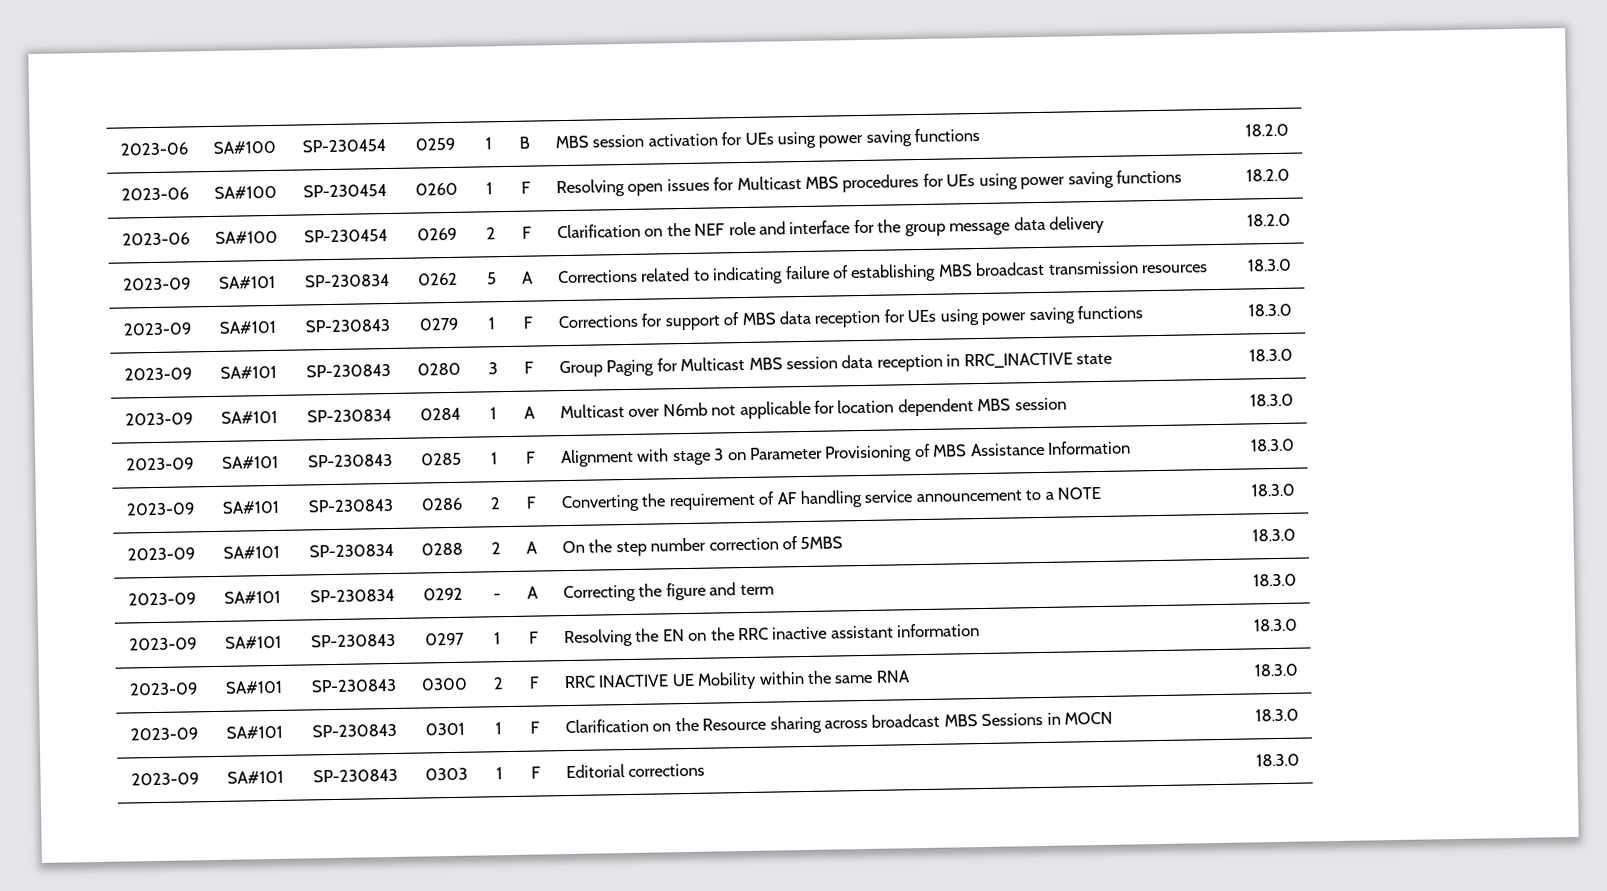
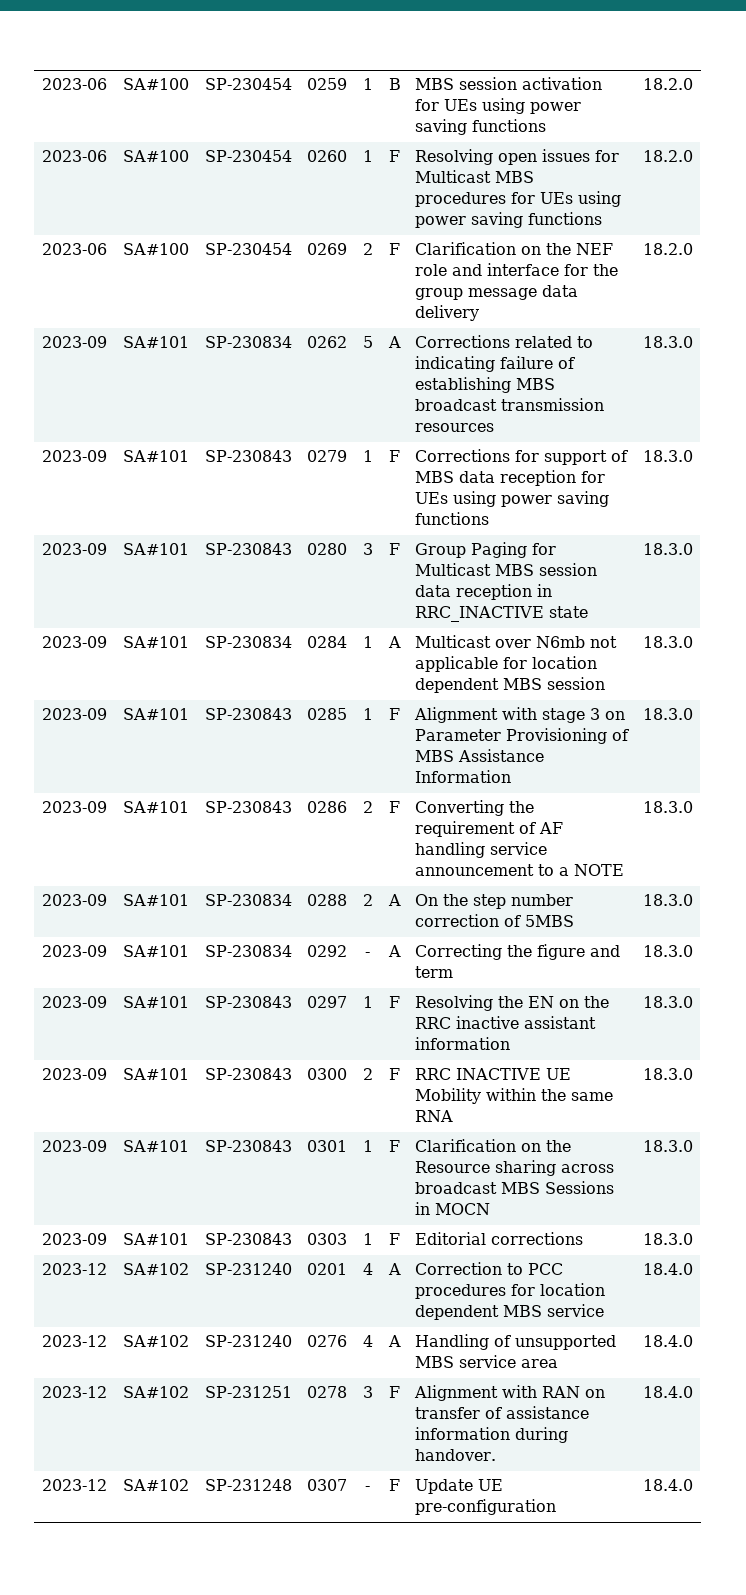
+ 2023-12 | SA#102 | SP-231240 | 0201 | 4 | A | Correction to PCC procedures for location dependent MBS service | 18.4.0
+ 2023-12 | SA#102 | SP-231240 | 0276 | 4 | A | Handling of unsupported MBS service area | 18.4.0
+ 2023-12 | SA#102 | SP-231251 | 0278 | 3 | F | Alignment with RAN on transfer of assistance information during handover. | 18.4.0
+ 2023-12 | SA#102 | SP-231248 | 0307 | - | F | Update UE pre-configuration | 18.4.0

